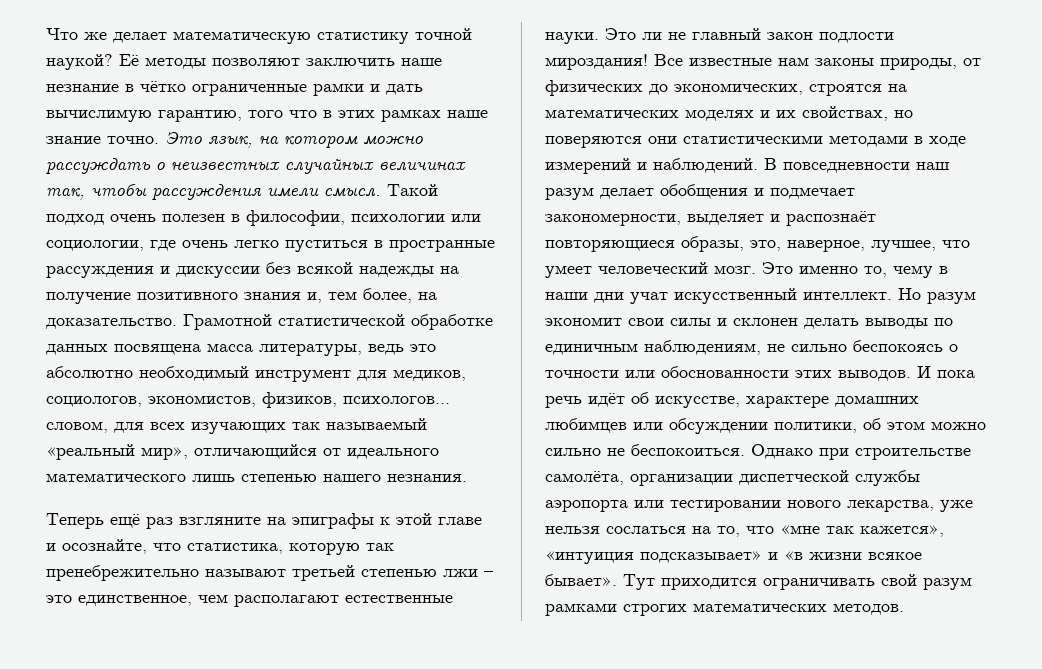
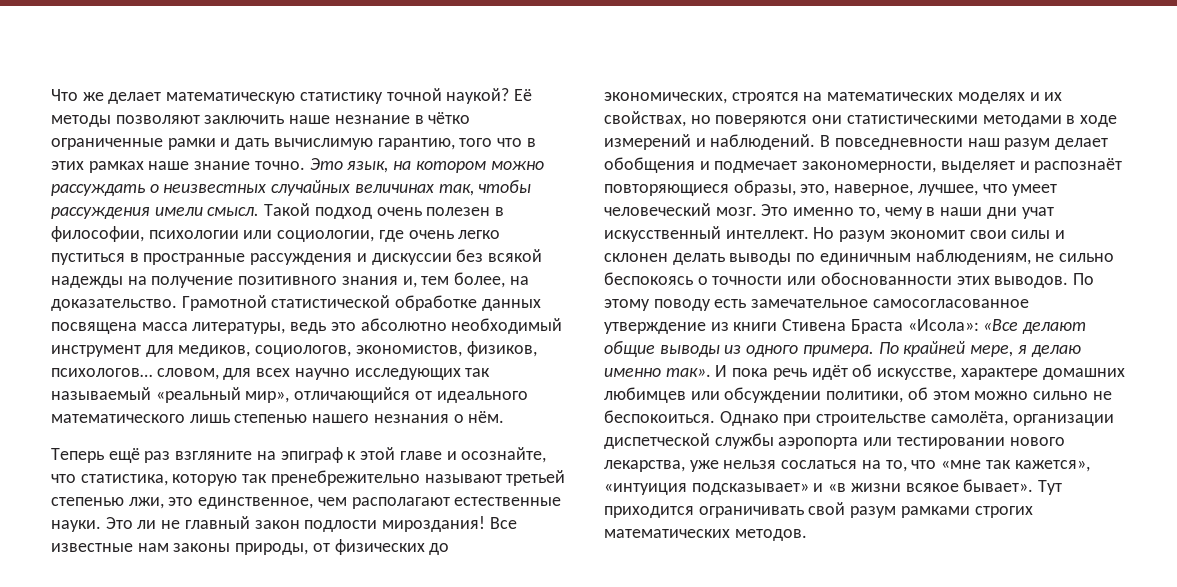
- Грамотной статистической обработке данных посвящена масса литературы, ведь это абсолютно необходимый инструмент для медиков, социологов, экономистов, физиков, психологов… словом, для всех изучающих так называемый «реальный мир», отличающийся от идеального математического лишь степенью нашего незнания.
+ Грамотной статистической обработке данных посвящена масса литературы, ведь это абсолютно необходимый инструмент для медиков, социологов, экономистов, физиков, психологов… словом, для всех научно исследующих так называемый «реальный мир», отличающийся от идеального математического лишь степенью нашего незнания о нём.
- Теперь ещё раз взгляните на эпиграфы к этой главе и осознайте, что статистика, которую так пренебрежительно называют третьей степенью лжи – это единственное, чем располагают естественные науки.
+ Теперь ещё раз взгляните на эпиграф к этой главе и осознайте, что статистика, которую так пренебрежительно называют третьей степенью лжи, это единственное, чем располагают естественные науки.
+ По этому поводу есть замечательное самосогласованное утверждение из книги Стивена Браста «Исола»: «Все делают общие выводы из одного примера. По крайней мере, я делаю именно так».

